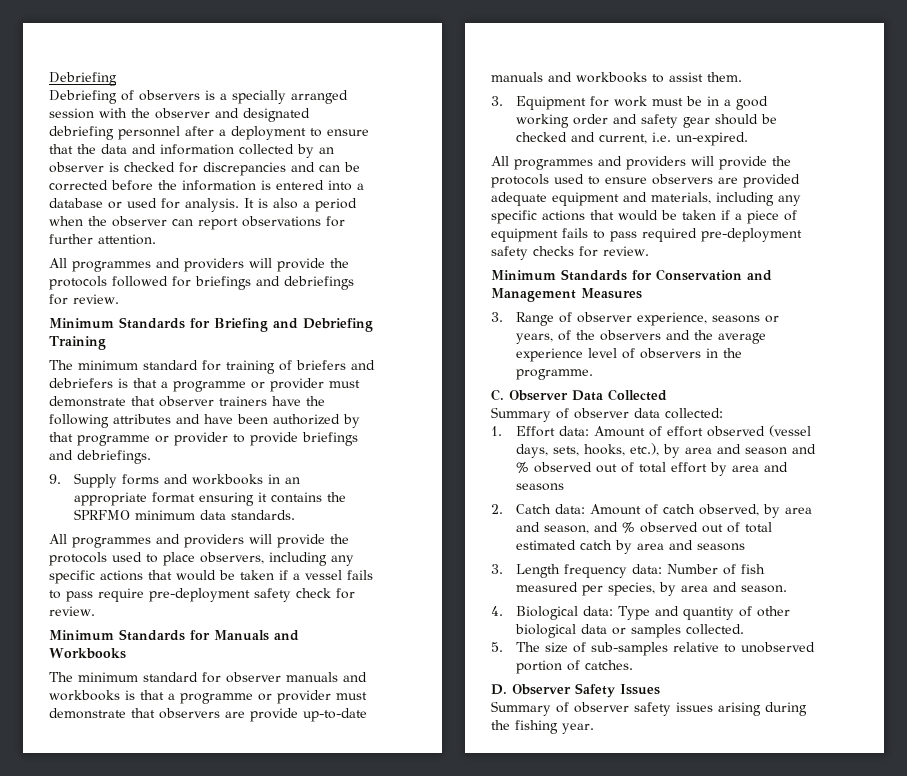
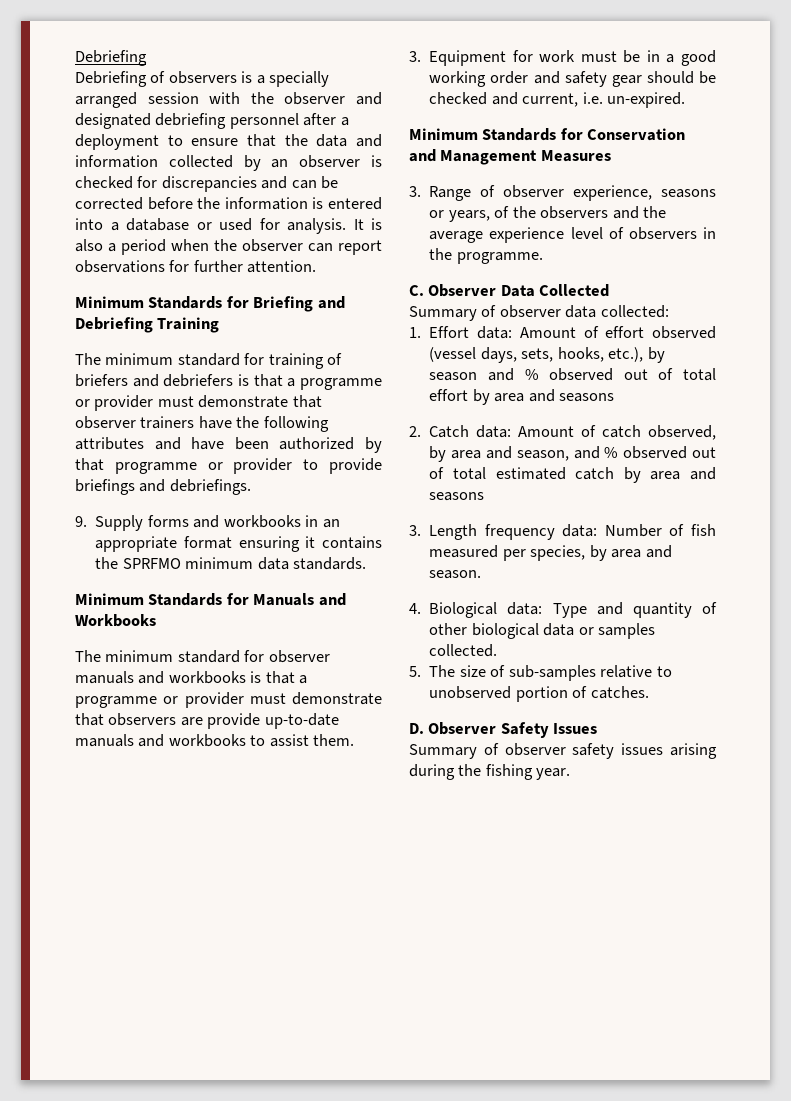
- All programmes and providers will provide the protocols followed for briefings and debriefings for review.
- All programmes and providers will provide the protocols used to place observers, including any specific actions that would be taken if a vessel fails to pass require pre-deployment safety check for review.
- All programmes and providers will provide the protocols used to ensure observers are provided adequate equipment and materials, including any specific actions that would be taken if a piece of equipment fails to pass required pre-deployment safety checks for review.
- 1. Effort data: Amount of effort observed (vessel days, sets, hooks, etc.), by area and season and % observed out of total effort by area and seasons
+ 1. Effort data: Amount of effort observed (vessel days, sets, hooks, etc.), by season and % observed out of total effort by area and seasons

